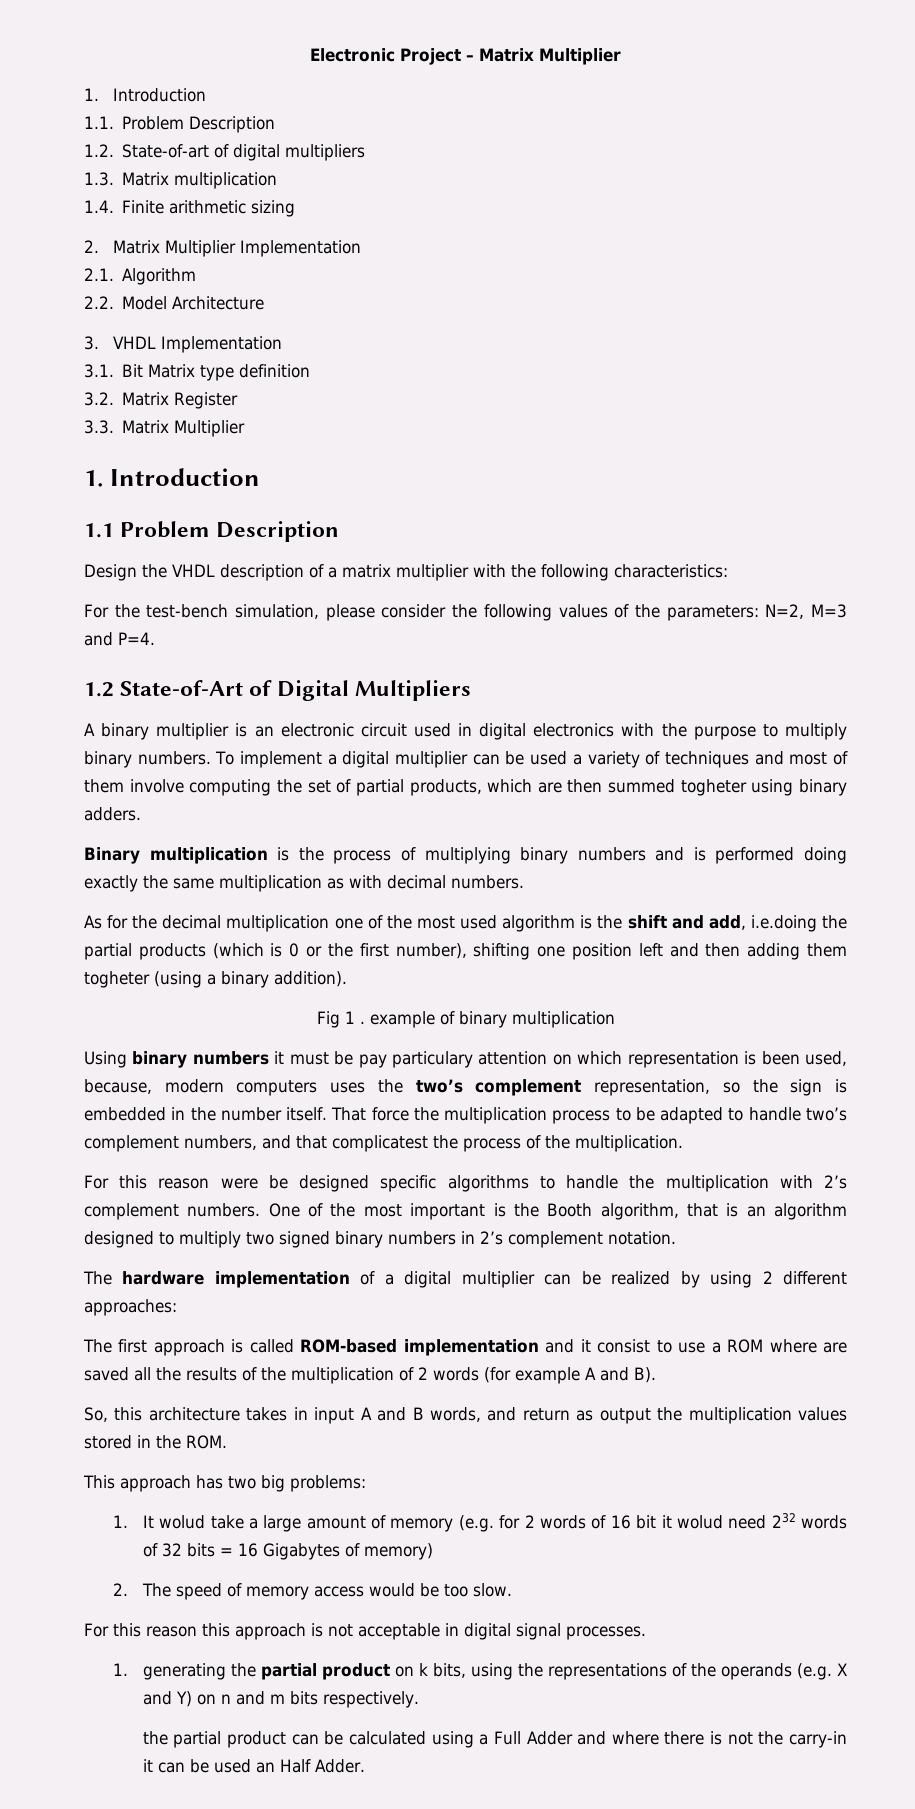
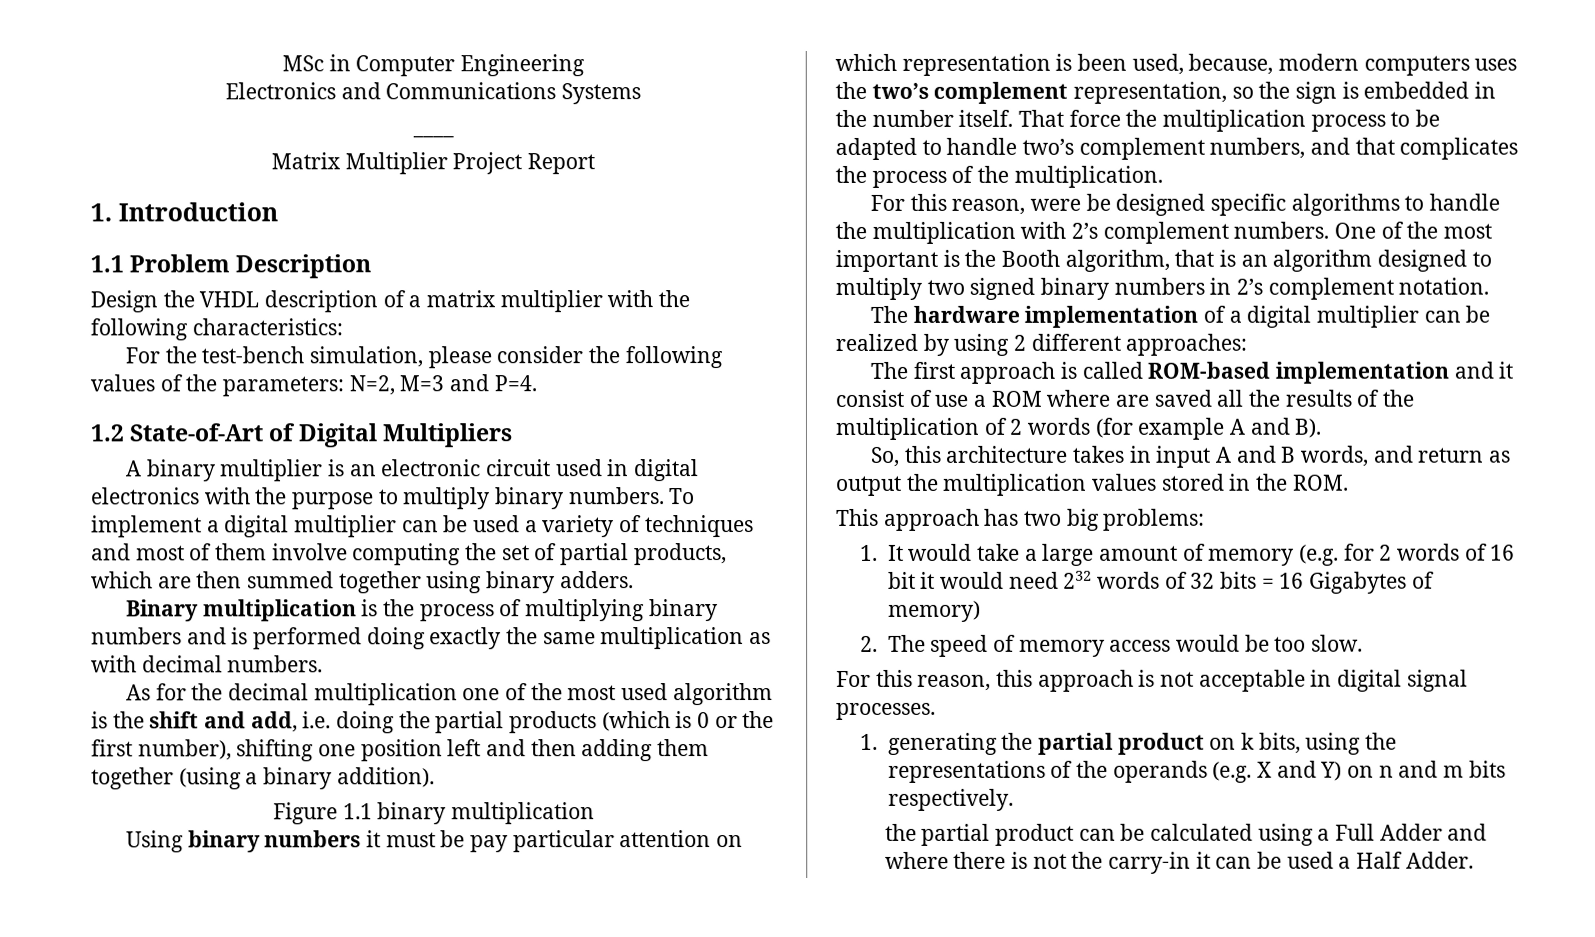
- Electronic Project – Matrix Multiplier
- 1. Introduction
- 1.1. Problem Description
- 1.2. State-of-art of digital multipliers
- 1.3. Matrix multiplication
- 1.4. Finite arithmetic sizing
- 2. Matrix Multiplier Implementation
- 2.1. Algorithm
- 2.2. Model Architecture
- 3. VHDL Implementation
- 3.1. Bit Matrix type definition
- 3.2. Matrix Register
- 3.3. Matrix Multiplier
+ MSc in Computer Engineering
+ Electronics and Communications Systems
+ ____
+ Matrix Multiplier Project Report
- To implement a digital multiplier can be used a variety of techniques and most of them involve computing the set of partial products, which are then summed togheter using binary adders.
+ To implement a digital multiplier can be used a variety of techniques and most of them involve computing the set of partial products, which are then summed together using binary adders.
- As for the decimal multiplication one of the most used algorithm is the shift and add, i.e.doing the partial products (which is 0 or the first number), shifting one position left and then adding them togheter (using a binary addition).
+ As for the decimal multiplication one of the most used algorithm is the shift and add, i.e. doing the partial products (which is 0 or the first number), shifting one position left and then adding them together (using a binary addition).
- Fig 1 . example of binary multiplication
+ Figure 1.1 binary multiplication
- Using binary numbers it must be pay particulary attention on which representation is been used, because, modern computers uses the two’s complement representation, so the sign is embedded in the number itself.
+ Using binary numbers it must be pay particular attention on which representation is been used, because, modern computers uses the two’s complement representation, so the sign is embedded in the number itself.
- That force the multiplication process to be adapted to handle two’s complement numbers, and that complicatest the process of the multiplication.
+ That force the multiplication process to be adapted to handle two’s complement numbers, and that complicates the process of the multiplication.
- For this reason were be designed specific algorithms to handle the multiplication with 2’s complement numbers.
+ For this reason, were be designed specific algorithms to handle the multiplication with 2’s complement numbers.
- The first approach is called ROM-based implementation and it consist to use a ROM where are saved all the results of the multiplication of 2 words (for example A and B).
+ The first approach is called ROM-based implementation and it consist of use a ROM where are saved all the results of the multiplication of 2 words (for example A and B).
- 1. It wolud take a large amount of memory (e.g. for 2 words of 16 bit it wolud need 232 words of 32 bits = 16 Gigabytes of memory)
+ 1. It would take a large amount of memory (e.g. for 2 words of 16 bit it would need 232 words of 32 bits = 16 Gigabytes of memory)
- For this reason this approach is not acceptable in digital signal processes.
+ For this reason, this approach is not acceptable in digital signal processes.
- the partial product can be calculated using a Full Adder and where there is not the carry-in it can be used an Half Adder.
+ the partial product can be calculated using a Full Adder and where there is not the carry-in it can be used a Half Adder.

